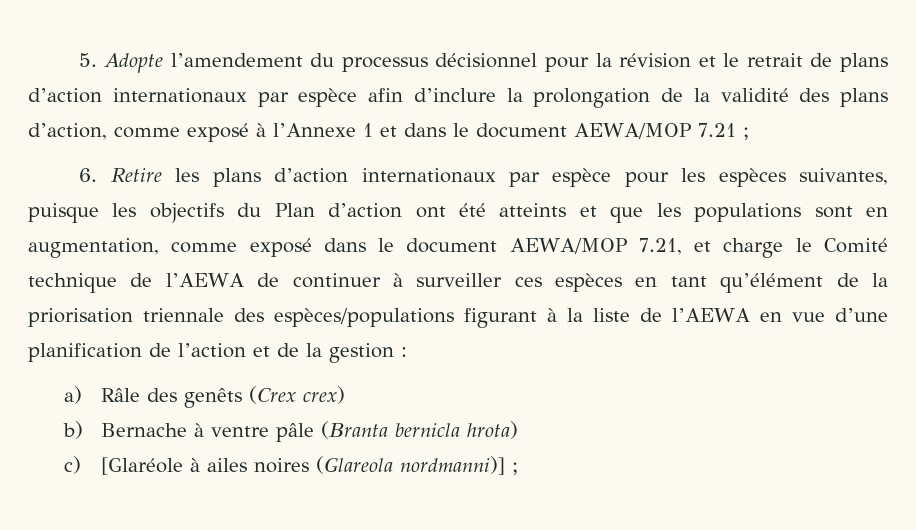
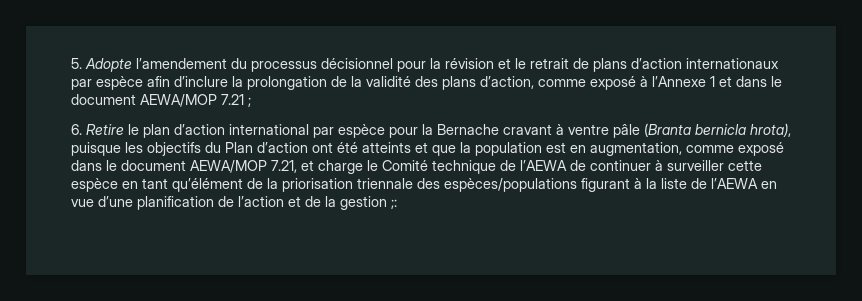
- 6. Retire les plans d’action internationaux par espèce pour les espèces suivantes, puisque les objectifs du Plan d’action ont été atteints et que les populations sont en augmentation, comme exposé dans le document AEWA/MOP 7.21, et charge le Comité technique de l’AEWA de continuer à surveiller ces espèces en tant qu’élément de la priorisation triennale des espèces/populations figurant à la liste de l’AEWA en vue d’une planification de l’action et de la gestion :
- a) Râle des genêts (Crex crex)
- b) Bernache à ventre pâle (Branta bernicla hrota)
- c) [Glaréole à ailes noires (Glareola nordmanni)] ;
+ 6. Retire le plan d’action international par espèce pour la Bernache cravant à ventre pâle (Branta bernicla hrota), puisque les objectifs du Plan d’action ont été atteints et que la population est en augmentation, comme exposé dans le document AEWA/MOP 7.21, et charge le Comité technique de l’AEWA de continuer à surveiller cette espèce en tant qu’élément de la priorisation triennale des espèces/populations figurant à la liste de l’AEWA en vue d’une planification de l’action et de la gestion ;:

